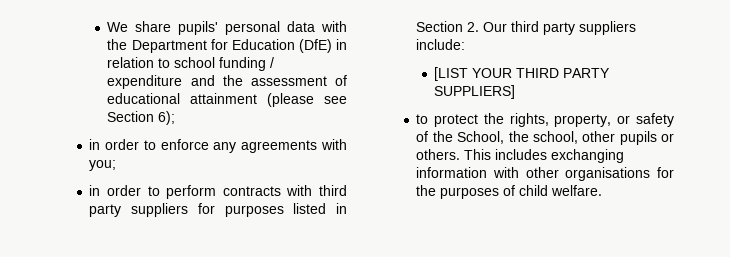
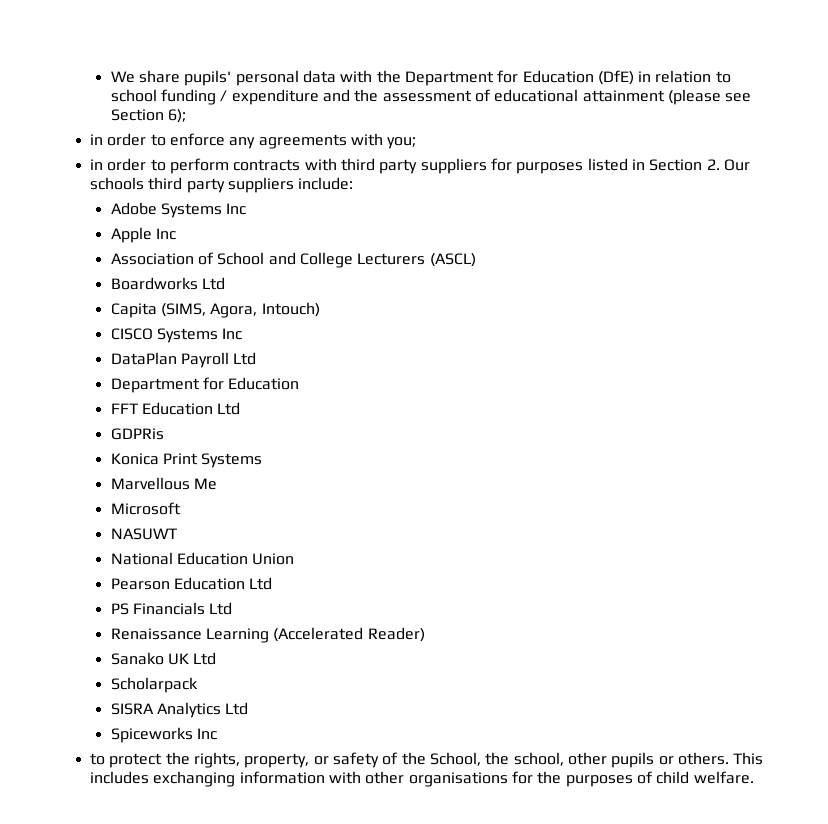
- in order to perform contracts with third party suppliers for purposes listed in Section 2. Our third party suppliers include:
+ in order to perform contracts with third party suppliers for purposes listed in Section 2. Our schools third party suppliers include:
- [LIST YOUR THIRD PARTY SUPPLIERS]
+ Adobe Systems Inc
+ Apple Inc
+ Association of School and College Lecturers (ASCL)
+ Boardworks Ltd
+ Capita (SIMS, Agora, Intouch)
+ CISCO Systems Inc
+ DataPlan Payroll Ltd
+ Department for Education
+ FFT Education Ltd
+ GDPRis
+ Konica Print Systems
+ Marvellous Me
+ Microsoft
+ NASUWT
+ National Education Union
+ Pearson Education Ltd
+ PS Financials Ltd
+ Renaissance Learning (Accelerated Reader)
+ Sanako UK Ltd
+ Scholarpack
+ SISRA Analytics Ltd
+ Spiceworks Inc

